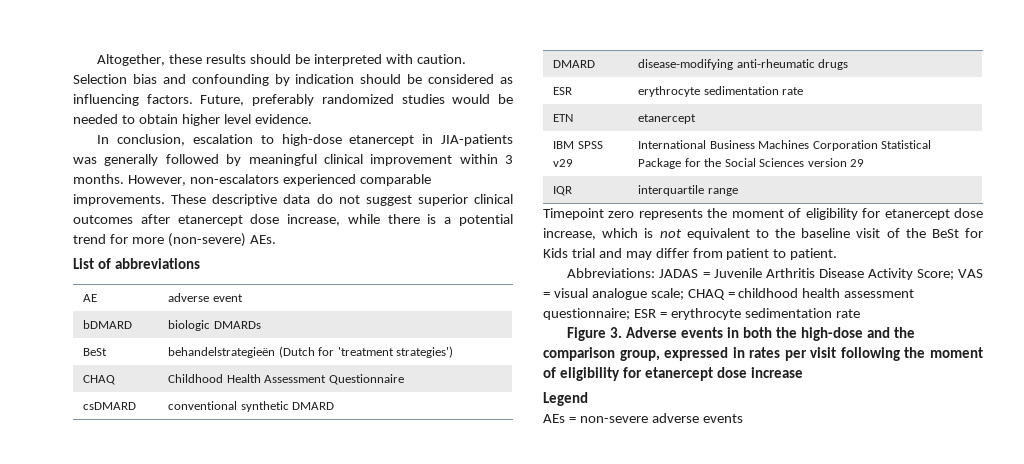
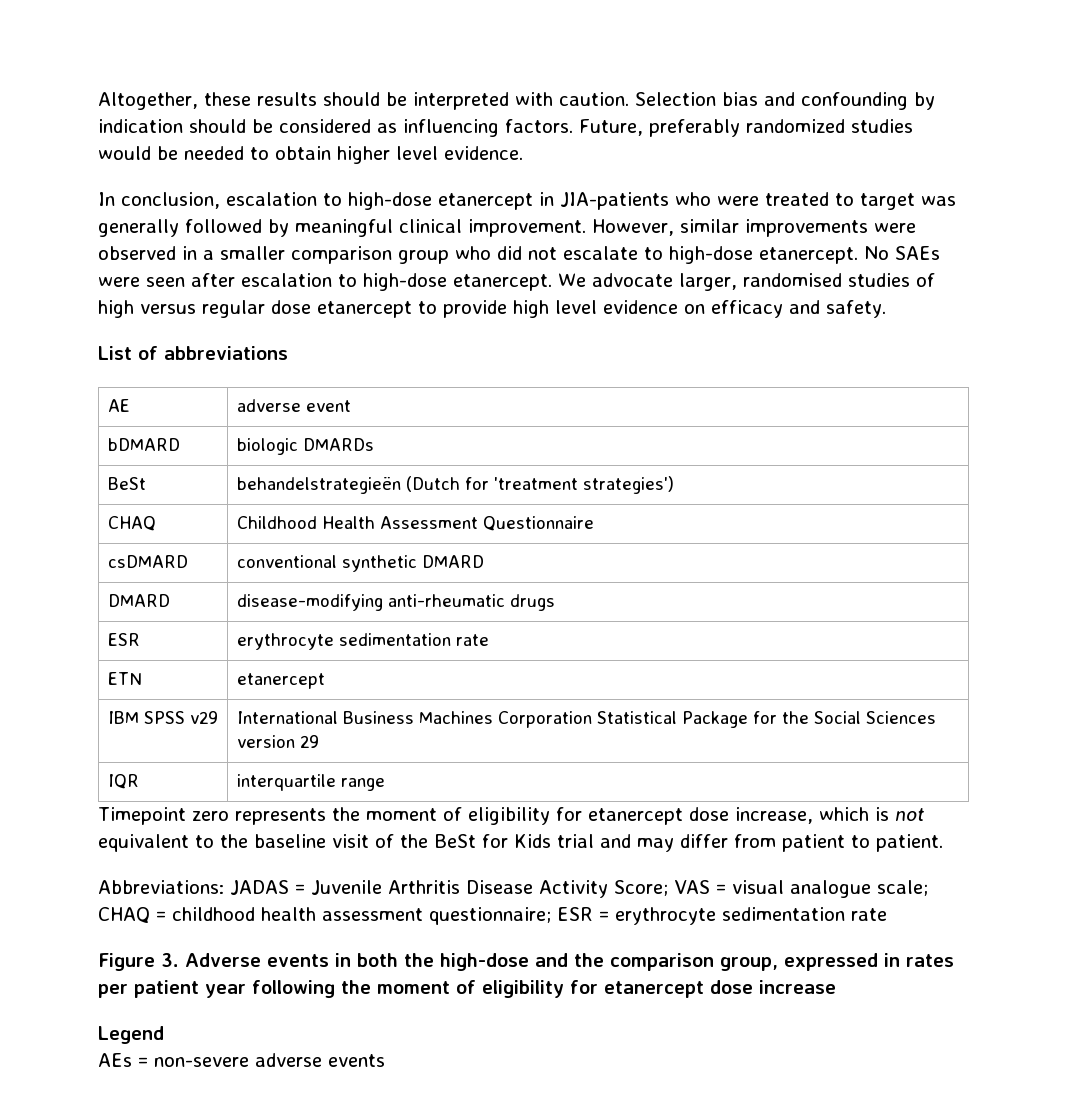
- In conclusion, escalation to high-dose etanercept in JIA-patients was generally followed by meaningful clinical improvement within 3 months. However, non-escalators experienced comparable improvements. These descriptive data do not suggest superior clinical outcomes after etanercept dose increase, while there is a potential trend for more (non-severe) AEs.
+ In conclusion, escalation to high-dose etanercept in JIA-patients who were treated to target was generally followed by meaningful clinical improvement. However, similar improvements were observed in a smaller comparison group who did not escalate to high-dose etanercept. No SAEs were seen after escalation to high-dose etanercept. We advocate larger, randomised studies of high versus regular dose etanercept to provide high level evidence on efficacy and safety.
- Figure 3. Adverse events in both the high-dose and the comparison group, expressed in rates per visit following the moment of eligibility for etanercept dose increase
+ Figure 3. Adverse events in both the high-dose and the comparison group, expressed in rates per patient year following the moment of eligibility for etanercept dose increase

